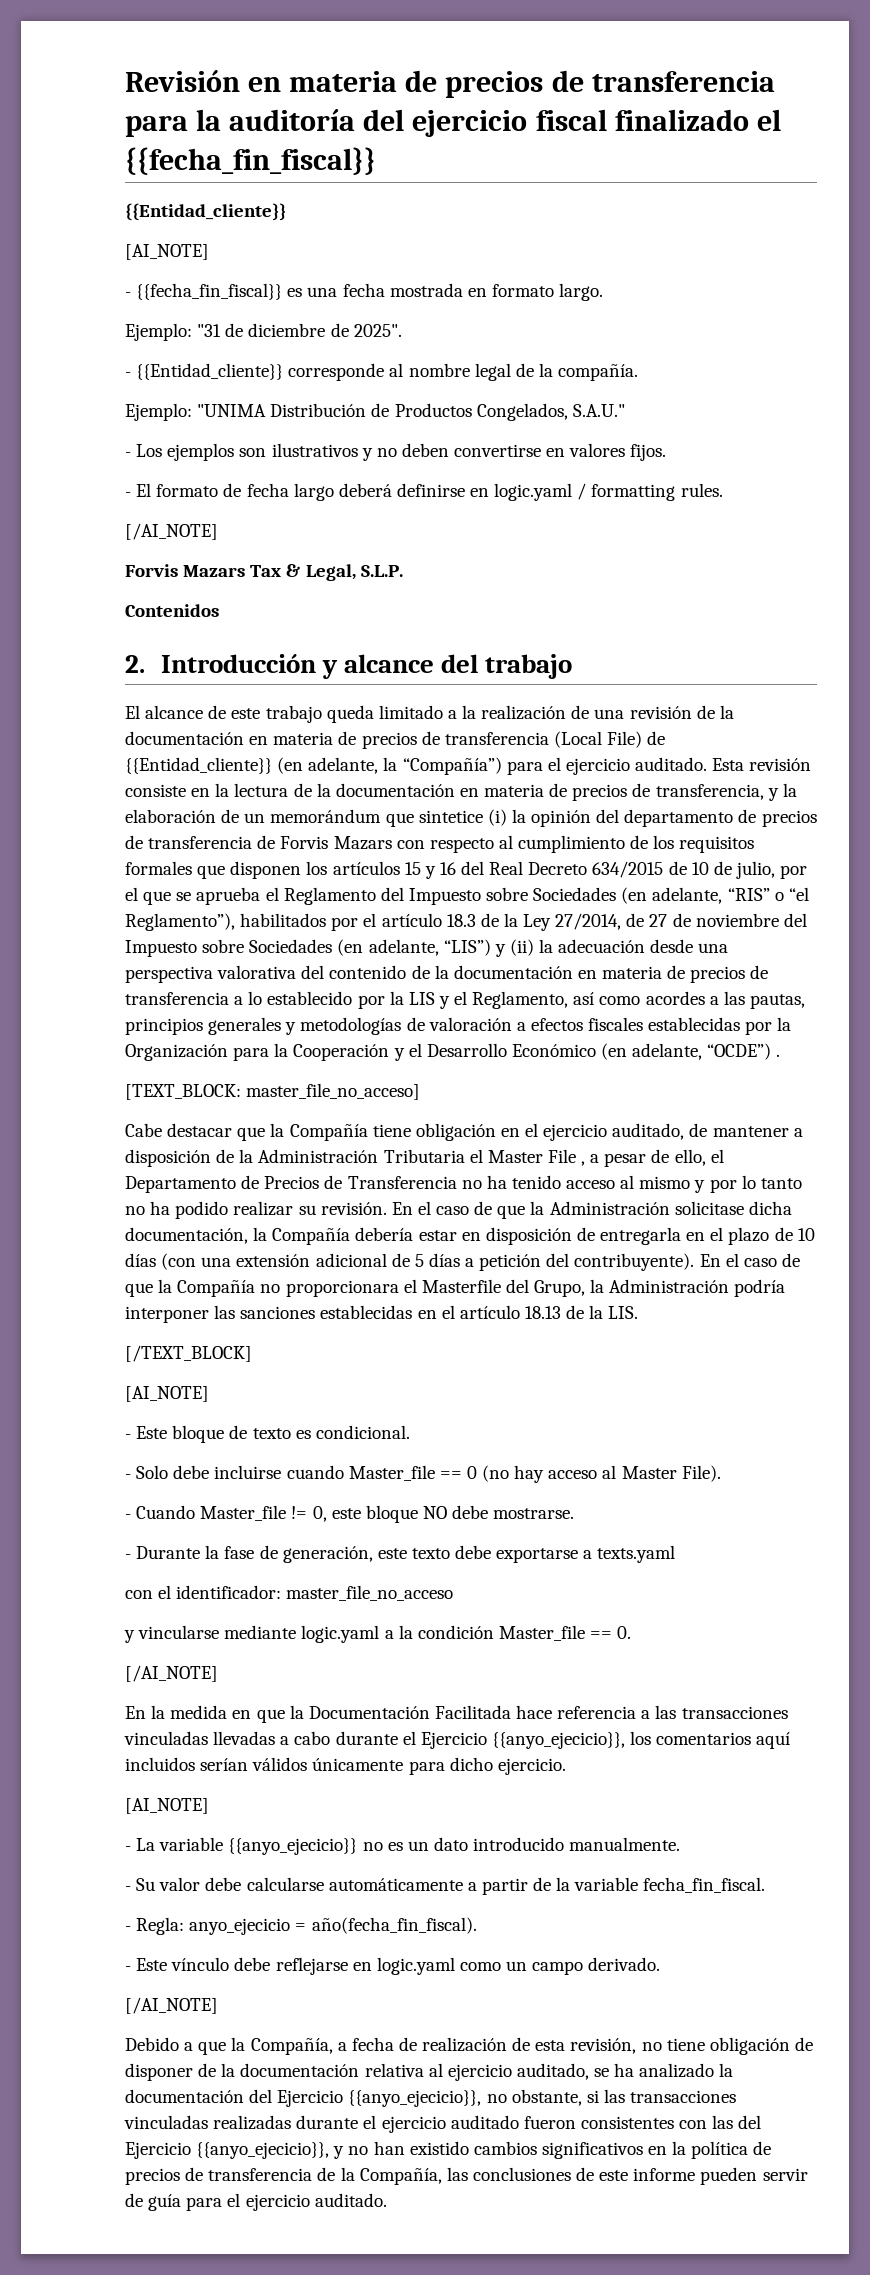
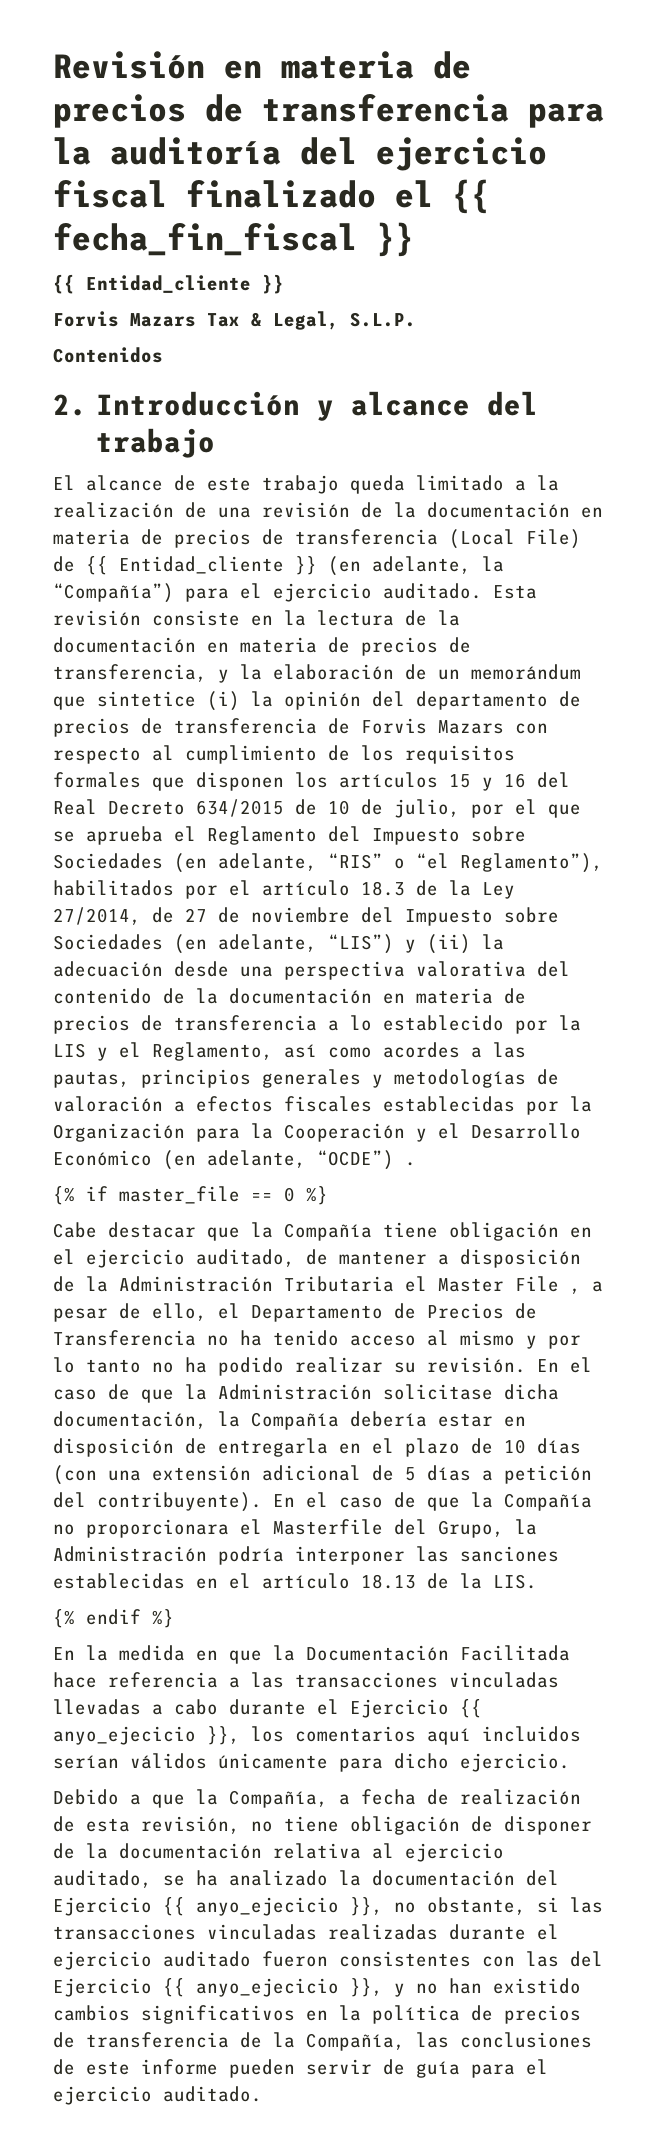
- Revisión en materia de precios de transferencia para la auditoría del ejercicio fiscal finalizado el {{fecha_fin_fiscal}}
- {{Entidad_cliente}}
- [AI_NOTE]
- - {{fecha_fin_fiscal}} es una fecha mostrada en formato largo.
- Ejemplo: "31 de diciembre de 2025".
- - {{Entidad_cliente}} corresponde al nombre legal de la compañía.
- Ejemplo: "UNIMA Distribución de Productos Congelados, S.A.U."
- - Los ejemplos son ilustrativos y no deben convertirse en valores fijos.
- - El formato de fecha largo deberá definirse en logic.yaml / formatting rules.
- [/AI_NOTE]
+ Revisión en materia de precios de transferencia para la auditoría del ejercicio fiscal finalizado el {{ fecha_fin_fiscal }}
+ {{ Entidad_cliente }}
- El alcance de este trabajo queda limitado a la realización de una revisión de la documentación en materia de precios de transferencia (Local File) de {{Entidad_cliente}} (en adelante, la “Compañía”) para el ejercicio auditado.
+ El alcance de este trabajo queda limitado a la realización de una revisión de la documentación en materia de precios de transferencia (Local File) de {{ Entidad_cliente }} (en adelante, la “Compañía”) para el ejercicio auditado.
- [TEXT_BLOCK: master_file_no_acceso]
+ {% if master_file == 0 %}
- [/TEXT_BLOCK]
- [AI_NOTE]
- - Este bloque de texto es condicional.
- - Solo debe incluirse cuando Master_file == 0 (no hay acceso al Master File).
- - Cuando Master_file != 0, este bloque NO debe mostrarse.
- - Durante la fase de generación, este texto debe exportarse a texts.yaml
- con el identificador: master_file_no_acceso
- y vincularse mediante logic.yaml a la condición Master_file == 0.
- [/AI_NOTE]
+ {% endif %}
- En la medida en que la Documentación Facilitada hace referencia a las transacciones vinculadas llevadas a cabo durante el Ejercicio {{anyo_ejecicio}}, los comentarios aquí incluidos serían válidos únicamente para dicho ejercicio.
- [AI_NOTE]
- - La variable {{anyo_ejecicio}} no es un dato introducido manualmente.
- - Su valor debe calcularse automáticamente a partir de la variable fecha_fin_fiscal.
- - Regla: anyo_ejecicio = año(fecha_fin_fiscal).
- - Este vínculo debe reflejarse en logic.yaml como un campo derivado.
- [/AI_NOTE]
+ En la medida en que la Documentación Facilitada hace referencia a las transacciones vinculadas llevadas a cabo durante el Ejercicio {{ anyo_ejecicio }}, los comentarios aquí incluidos serían válidos únicamente para dicho ejercicio.
- Debido a que la Compañía, a fecha de realización de esta revisión, no tiene obligación de disponer de la documentación relativa al ejercicio auditado, se ha analizado la documentación del Ejercicio {{anyo_ejecicio}}, no obstante, si las transacciones vinculadas realizadas durante el ejercicio auditado fueron consistentes con las del Ejercicio {{anyo_ejecicio}}, y no han existido cambios significativos en la política de precios de transferencia de la Compañía, las conclusiones de este informe pueden servir de guía para el ejercicio auditado.
+ Debido a que la Compañía, a fecha de realización de esta revisión, no tiene obligación de disponer de la documentación relativa al ejercicio auditado, se ha analizado la documentación del Ejercicio {{ anyo_ejecicio }}, no obstante, si las transacciones vinculadas realizadas durante el ejercicio auditado fueron consistentes con las del Ejercicio {{ anyo_ejecicio }}, y no han existido cambios significativos en la política de precios de transferencia de la Compañía, las conclusiones de este informe pueden servir de guía para el ejercicio auditado.

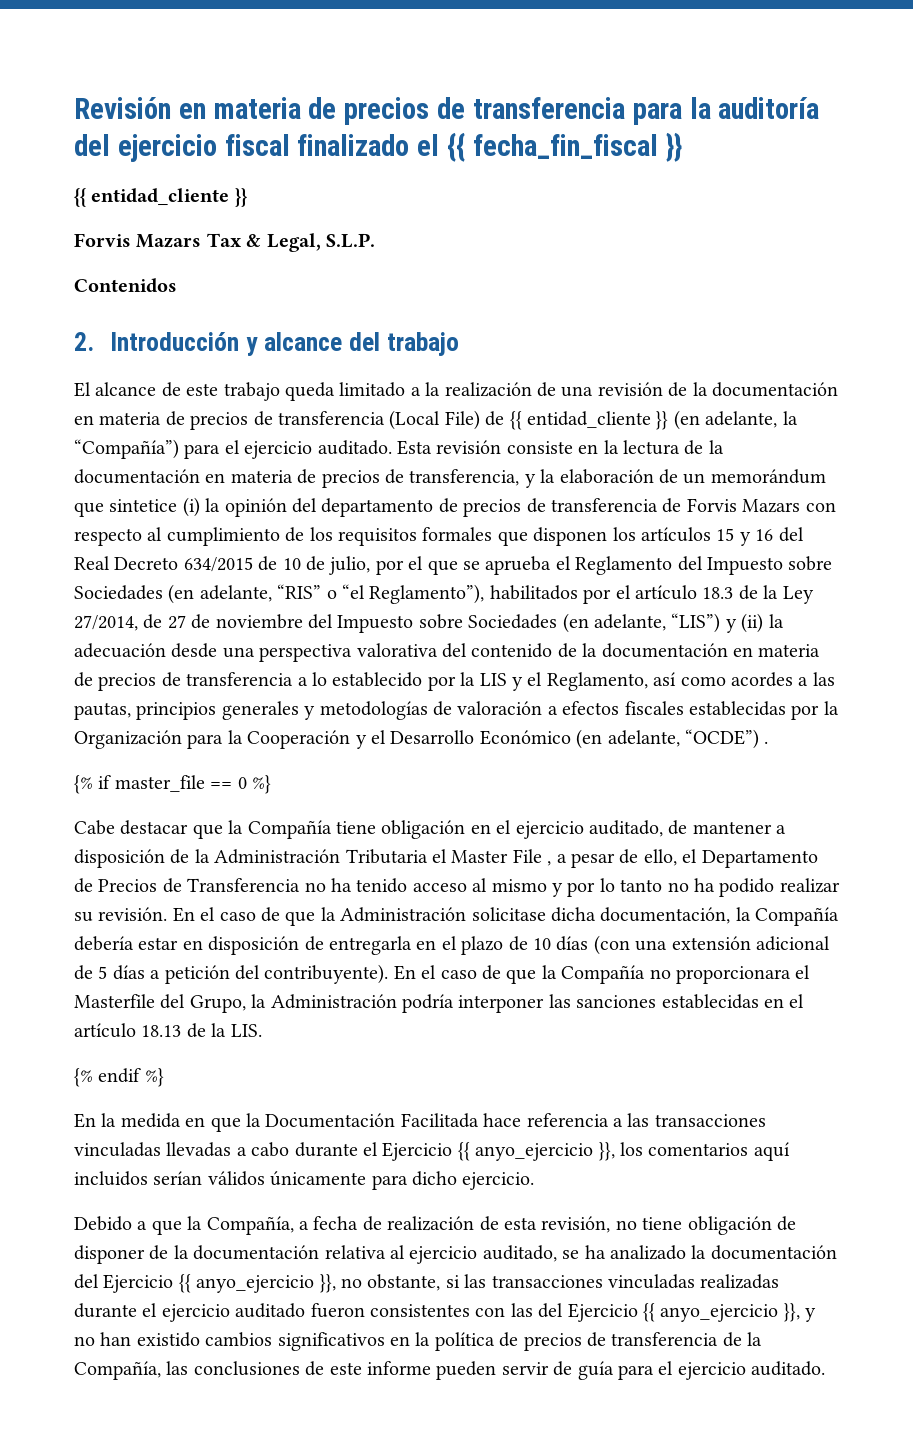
  Revisión en materia de precios de transferencia para la auditoría del ejercicio fiscal finalizado el {{ fecha_fin_fiscal }}
- {{ Entidad_cliente }}
+ {{ entidad_cliente }}
- El alcance de este trabajo queda limitado a la realización de una revisión de la documentación en materia de precios de transferencia (Local File) de {{ Entidad_cliente }} (en adelante, la “Compañía”) para el ejercicio auditado.
+ El alcance de este trabajo queda limitado a la realización de una revisión de la documentación en materia de precios de transferencia (Local File) de {{ entidad_cliente }} (en adelante, la “Compañía”) para el ejercicio auditado.
- En la medida en que la Documentación Facilitada hace referencia a las transacciones vinculadas llevadas a cabo durante el Ejercicio {{ anyo_ejecicio }}, los comentarios aquí incluidos serían válidos únicamente para dicho ejercicio.
+ En la medida en que la Documentación Facilitada hace referencia a las transacciones vinculadas llevadas a cabo durante el Ejercicio {{ anyo_ejercicio }}, los comentarios aquí incluidos serían válidos únicamente para dicho ejercicio.
- Debido a que la Compañía, a fecha de realización de esta revisión, no tiene obligación de disponer de la documentación relativa al ejercicio auditado, se ha analizado la documentación del Ejercicio {{ anyo_ejecicio }}, no obstante, si las transacciones vinculadas realizadas durante el ejercicio auditado fueron consistentes con las del Ejercicio {{ anyo_ejecicio }}, y no han existido cambios significativos en la política de precios de transferencia de la Compañía, las conclusiones de este informe pueden servir de guía para el ejercicio auditado.
+ Debido a que la Compañía, a fecha de realización de esta revisión, no tiene obligación de disponer de la documentación relativa al ejercicio auditado, se ha analizado la documentación del Ejercicio {{ anyo_ejercicio }}, no obstante, si las transacciones vinculadas realizadas durante el ejercicio auditado fueron consistentes con las del Ejercicio {{ anyo_ejercicio }}, y no han existido cambios significativos en la política de precios de transferencia de la Compañía, las conclusiones de este informe pueden servir de guía para el ejercicio auditado.

